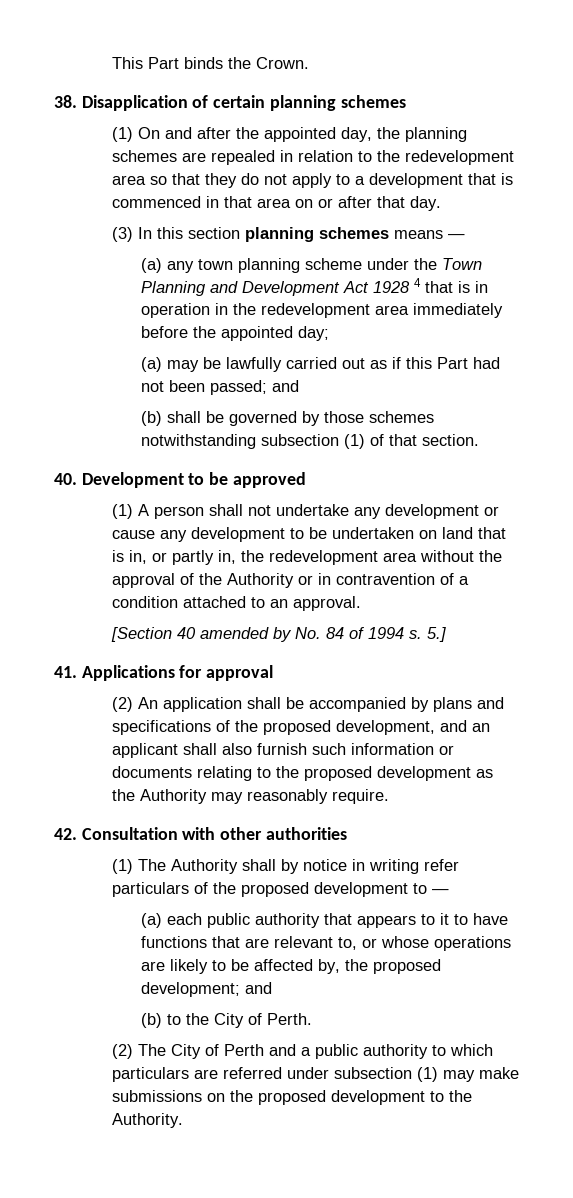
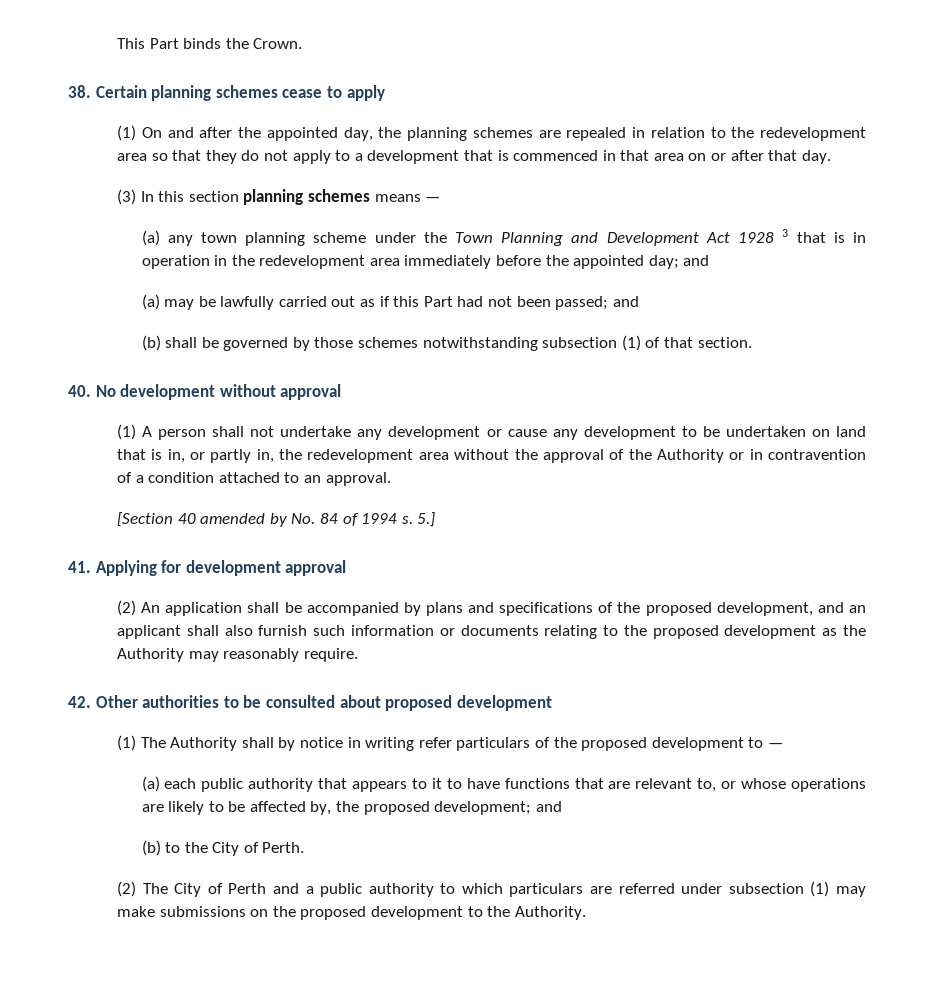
- 38. Disapplication of certain planning schemes
+ 38. Certain planning schemes cease to apply
- (a) any town planning scheme under the Town Planning and Development Act 1928 4 that is in operation in the redevelopment area immediately before the appointed day;
+ (a) any town planning scheme under the Town Planning and Development Act 1928 3 that is in operation in the redevelopment area immediately before the appointed day; and
- 40. Development to be approved
+ 40. No development without approval
- 41. Applications for approval
+ 41. Applying for development approval
- 42. Consultation with other authorities
+ 42. Other authorities to be consulted about proposed development

